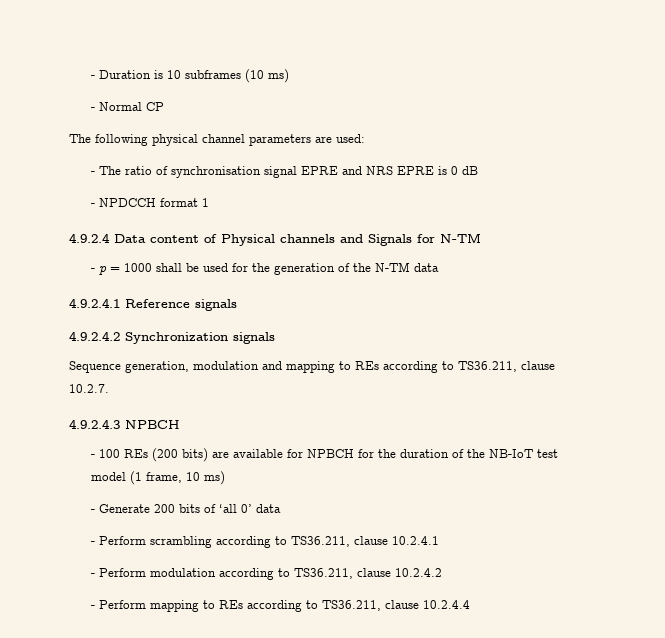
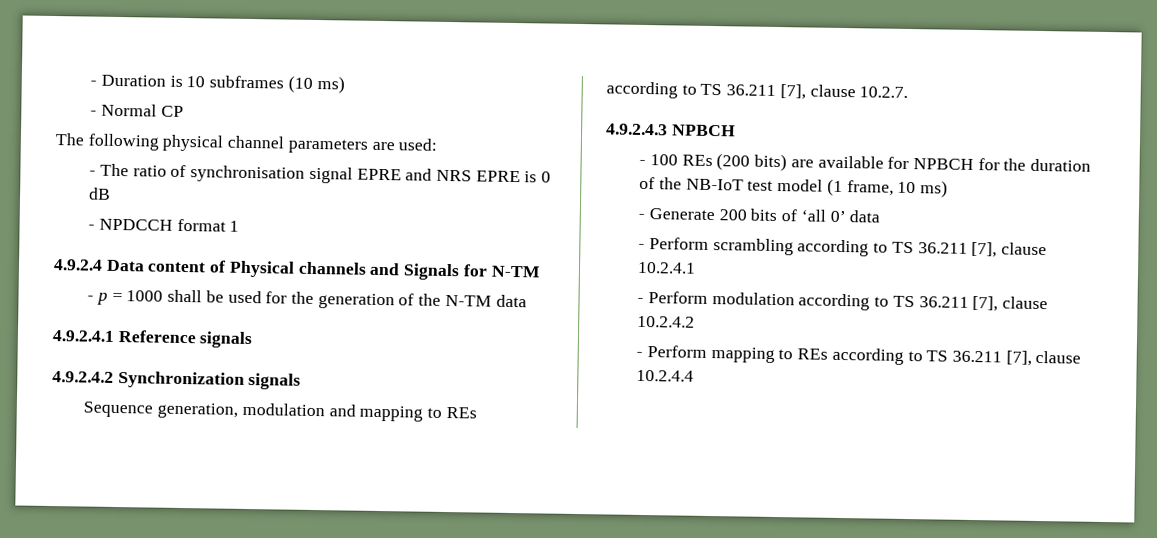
- Sequence generation, modulation and mapping to REs according to TS36.211, clause 10.2.7.
+ Sequence generation, modulation and mapping to REs according to TS 36.211 [7], clause 10.2.7.
- - Perform scrambling according to TS36.211, clause 10.2.4.1
+ - Perform scrambling according to TS 36.211 [7], clause 10.2.4.1
- - Perform modulation according to TS36.211, clause 10.2.4.2
+ - Perform modulation according to TS 36.211 [7], clause 10.2.4.2
- - Perform mapping to REs according to TS36.211, clause 10.2.4.4
+ - Perform mapping to REs according to TS 36.211 [7], clause 10.2.4.4

